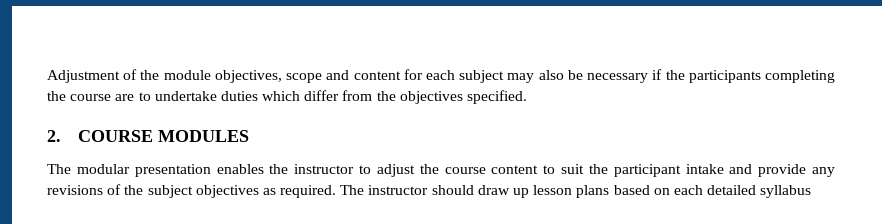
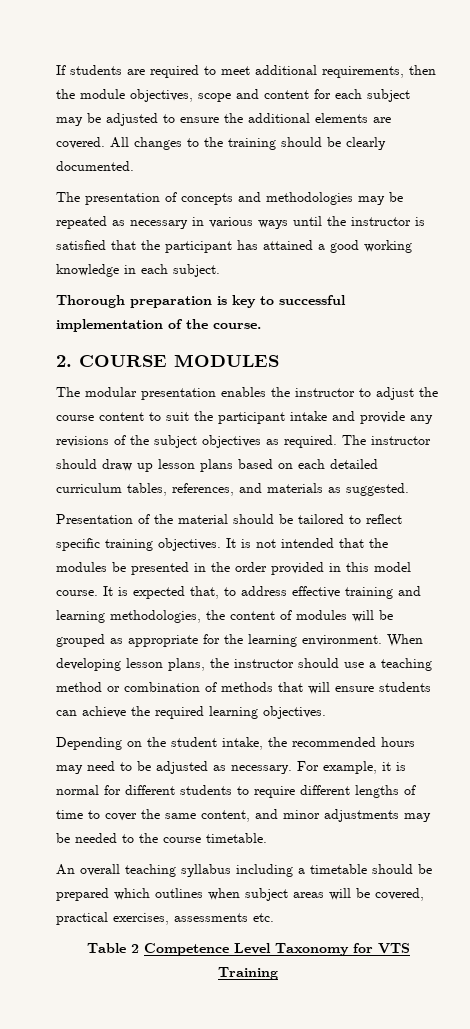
- Adjustment of the module objectives, scope and content for each subject may also be necessary if the participants completing the course are to undertake duties which differ from the objectives specified.
+ If students are required to meet additional requirements, then the module objectives, scope and content for each subject may be adjusted to ensure the additional elements are covered. All changes to the training should be clearly documented.
+ The presentation of concepts and methodologies may be repeated as necessary in various ways until the instructor is satisfied that the participant has attained a good working knowledge in each subject.
+ Thorough preparation is key to successful implementation of the course.
- The instructor should draw up lesson plans based on each detailed syllabus
+ The instructor should draw up lesson plans based on each detailed curriculum tables, references, and materials as suggested.
+ Presentation of the material should be tailored to reflect specific training objectives. It is not intended that the modules be presented in the order provided in this model course. It is expected that, to address effective training and learning methodologies, the content of modules will be grouped as appropriate for the learning environment. When developing lesson plans, the instructor should use a teaching method or combination of methods that will ensure students can achieve the required learning objectives.
+ Depending on the student intake, the recommended hours may need to be adjusted as necessary. For example, it is normal for different students to require different lengths of time to cover the same content, and minor adjustments may be needed to the course timetable.
+ An overall teaching syllabus including a timetable should be prepared which outlines when subject areas will be covered, practical exercises, assessments etc.
+ Table 2 Competence Level Taxonomy for VTS Training

